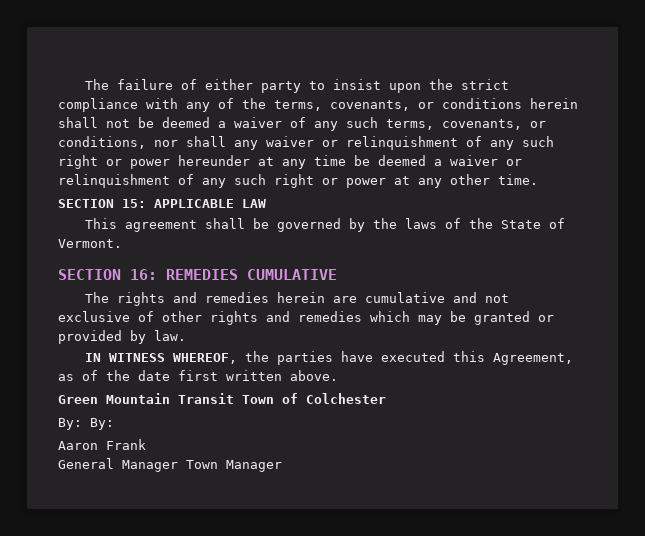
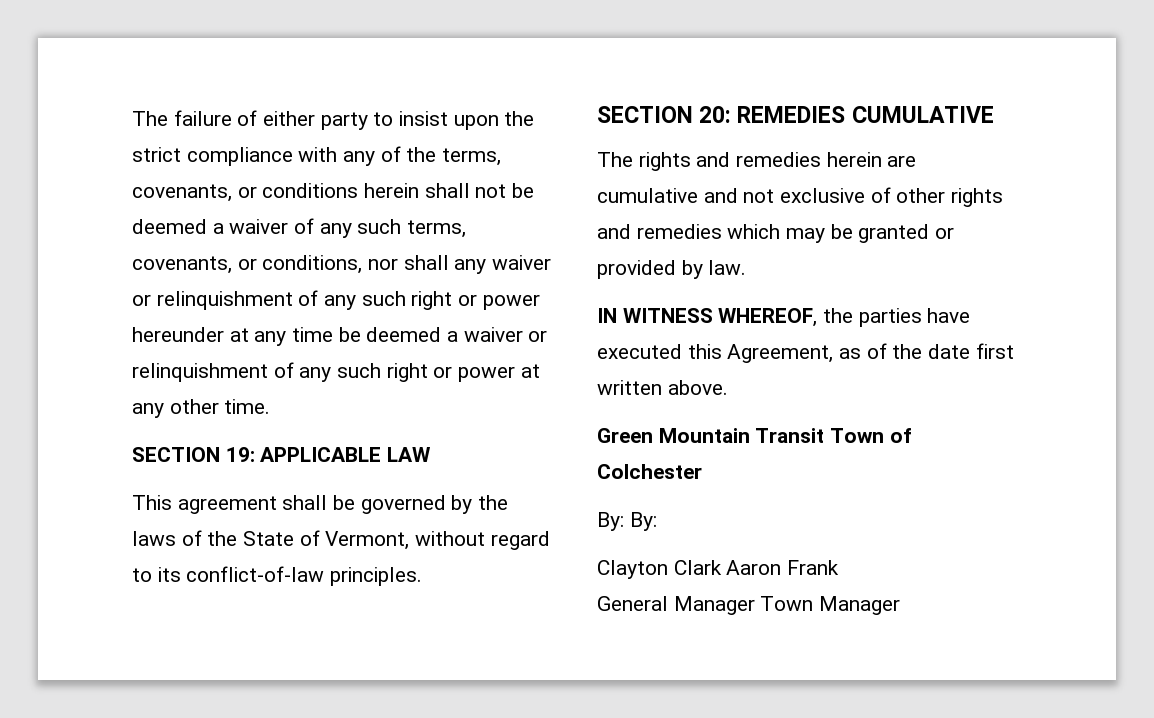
- SECTION 15: APPLICABLE LAW
+ SECTION 19: APPLICABLE LAW
- This agreement shall be governed by the laws of the State of Vermont.
- SECTION 16: REMEDIES CUMULATIVE
+ This agreement shall be governed by the laws of the State of Vermont, without regard to its conflict-of-law principles.
+ SECTION 20: REMEDIES CUMULATIVE
- Aaron Frank
+ Clayton Clark Aaron Frank

